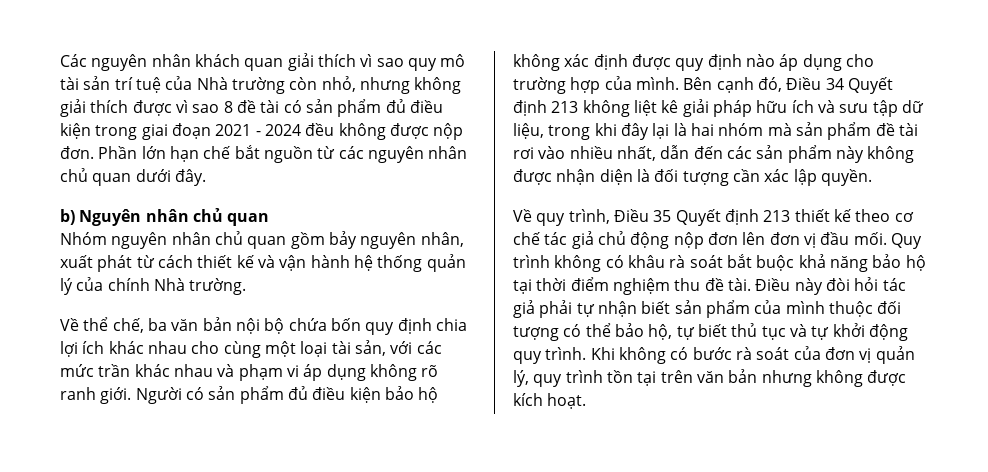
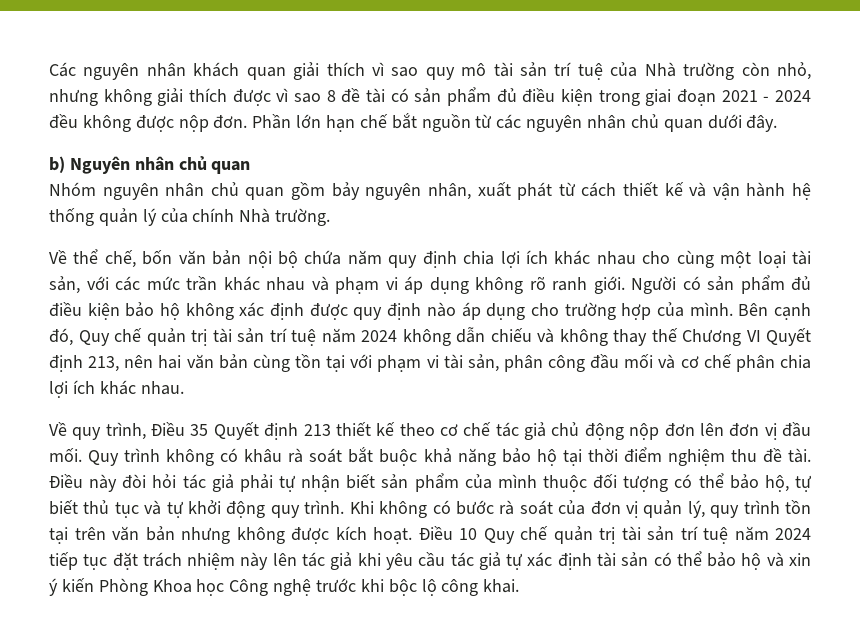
- Về thể chế, ba văn bản nội bộ chứa bốn quy định chia lợi ích khác nhau cho cùng một loại tài sản, với các mức trần khác nhau và phạm vi áp dụng không rõ ranh giới.
+ Về thể chế, bốn văn bản nội bộ chứa năm quy định chia lợi ích khác nhau cho cùng một loại tài sản, với các mức trần khác nhau và phạm vi áp dụng không rõ ranh giới.
- Bên cạnh đó, Điều 34 Quyết định 213 không liệt kê giải pháp hữu ích và sưu tập dữ liệu, trong khi đây lại là hai nhóm mà sản phẩm đề tài rơi vào nhiều nhất, dẫn đến các sản phẩm này không được nhận diện là đối tượng cần xác lập quyền.
+ Bên cạnh đó, Quy chế quản trị tài sản trí tuệ năm 2024 không dẫn chiếu và không thay thế Chương VI Quyết định 213, nên hai văn bản cùng tồn tại với phạm vi tài sản, phân công đầu mối và cơ chế phân chia lợi ích khác nhau.
+ Điều 10 Quy chế quản trị tài sản trí tuệ năm 2024 tiếp tục đặt trách nhiệm này lên tác giả khi yêu cầu tác giả tự xác định tài sản có thể bảo hộ và xin ý kiến Phòng Khoa học Công nghệ trước khi bộc lộ công khai.

